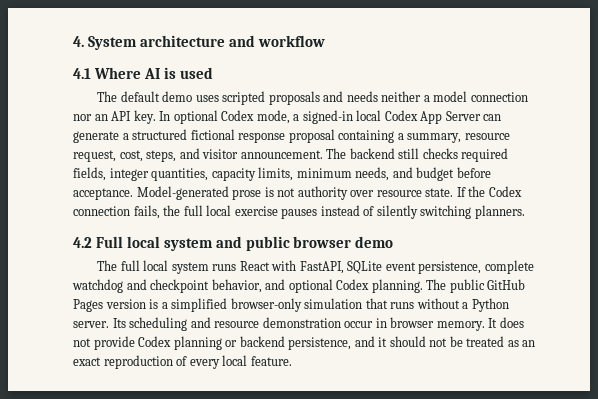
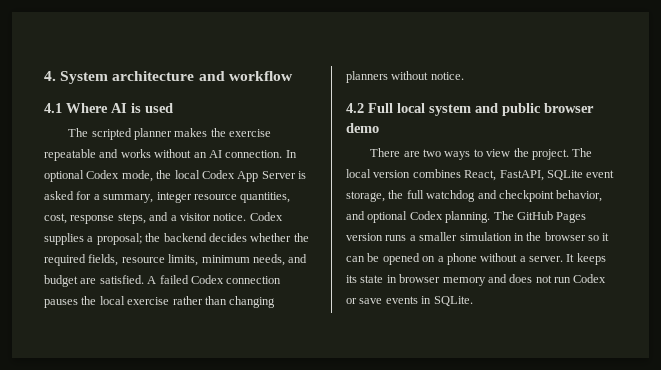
- The default demo uses scripted proposals and needs neither a model connection nor an API key.
+ The scripted planner makes the exercise repeatable and works without an AI connection.
- In optional Codex mode, a signed-in local Codex App Server can generate a structured fictional response proposal containing a summary, resource request, cost, steps, and visitor announcement. The backend still checks required fields, integer quantities, capacity limits, minimum needs, and budget before acceptance. Model-generated prose is not authority over resource state. If the Codex connection fails, the full local exercise pauses instead of silently switching planners.
+ In optional Codex mode, the local Codex App Server is asked for a summary, integer resource quantities, cost, response steps, and a visitor notice. Codex supplies a proposal; the backend decides whether the required fields, resource limits, minimum needs, and budget are satisfied. A failed Codex connection pauses the local exercise rather than changing planners without notice.
- The full local system runs React with FastAPI, SQLite event persistence, complete watchdog and checkpoint behavior, and optional Codex planning.
+ There are two ways to view the project. The local version combines React, FastAPI, SQLite event storage, the full watchdog and checkpoint behavior, and optional Codex planning.
- The public GitHub Pages version is a simplified browser-only simulation that runs without a Python server. Its scheduling and resource demonstration occur in browser memory. It does not provide Codex planning or backend persistence, and it should not be treated as an exact reproduction of every local feature.
+ The GitHub Pages version runs a smaller simulation in the browser so it can be opened on a phone without a server. It keeps its state in browser memory and does not run Codex or save events in SQLite.

